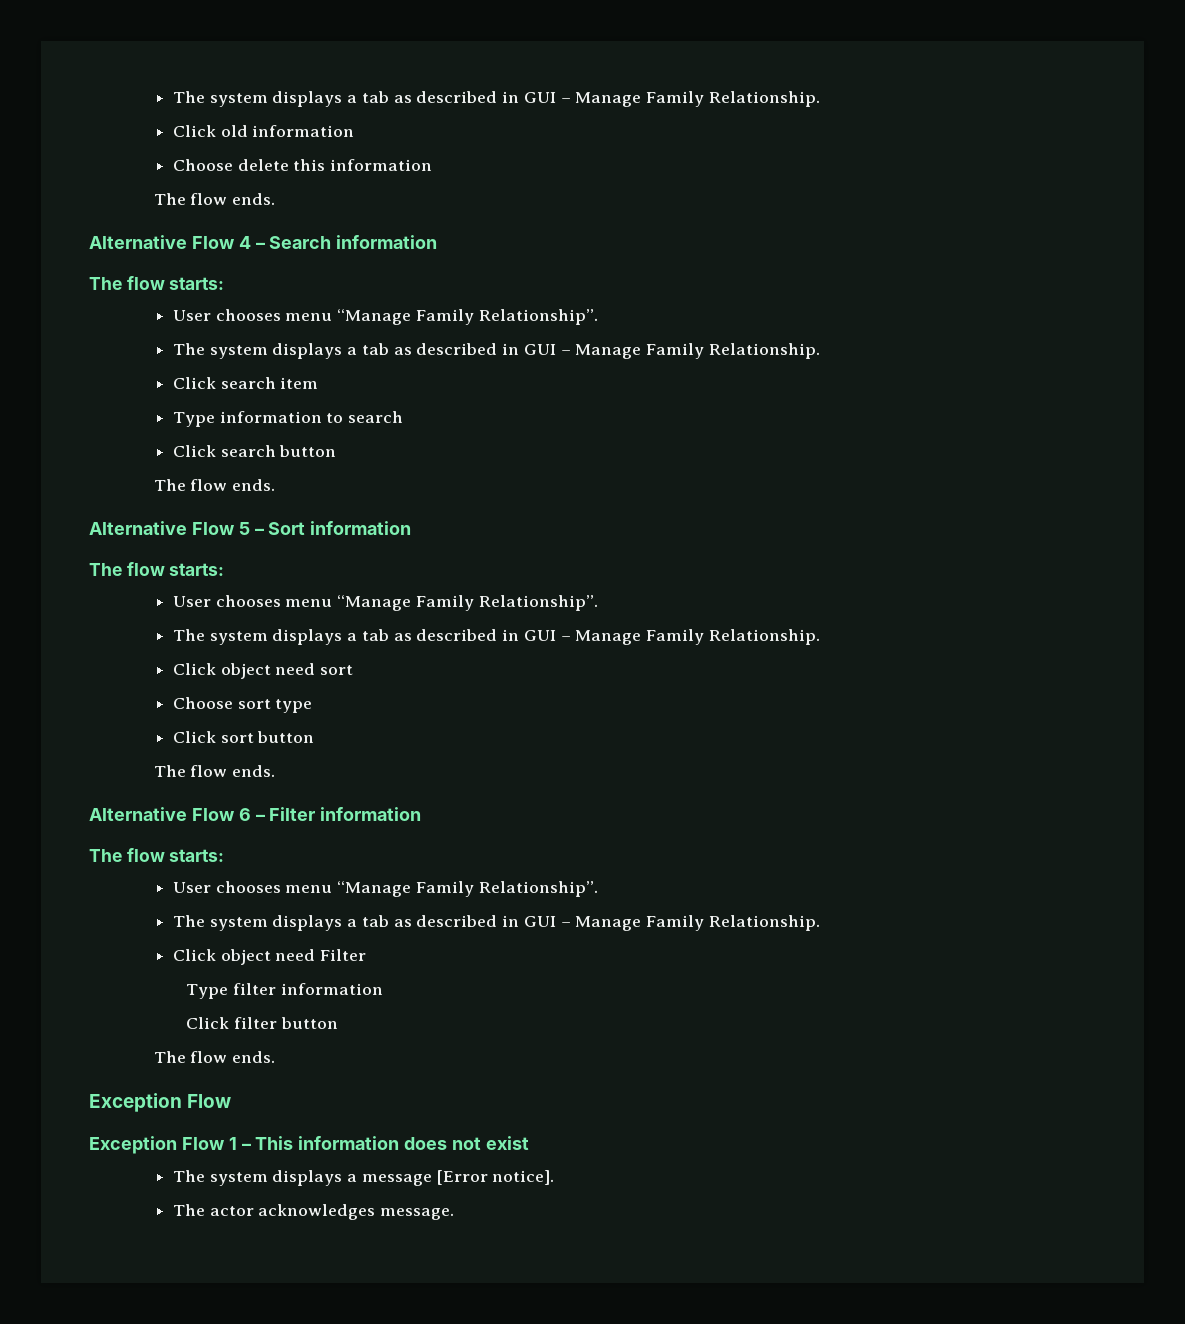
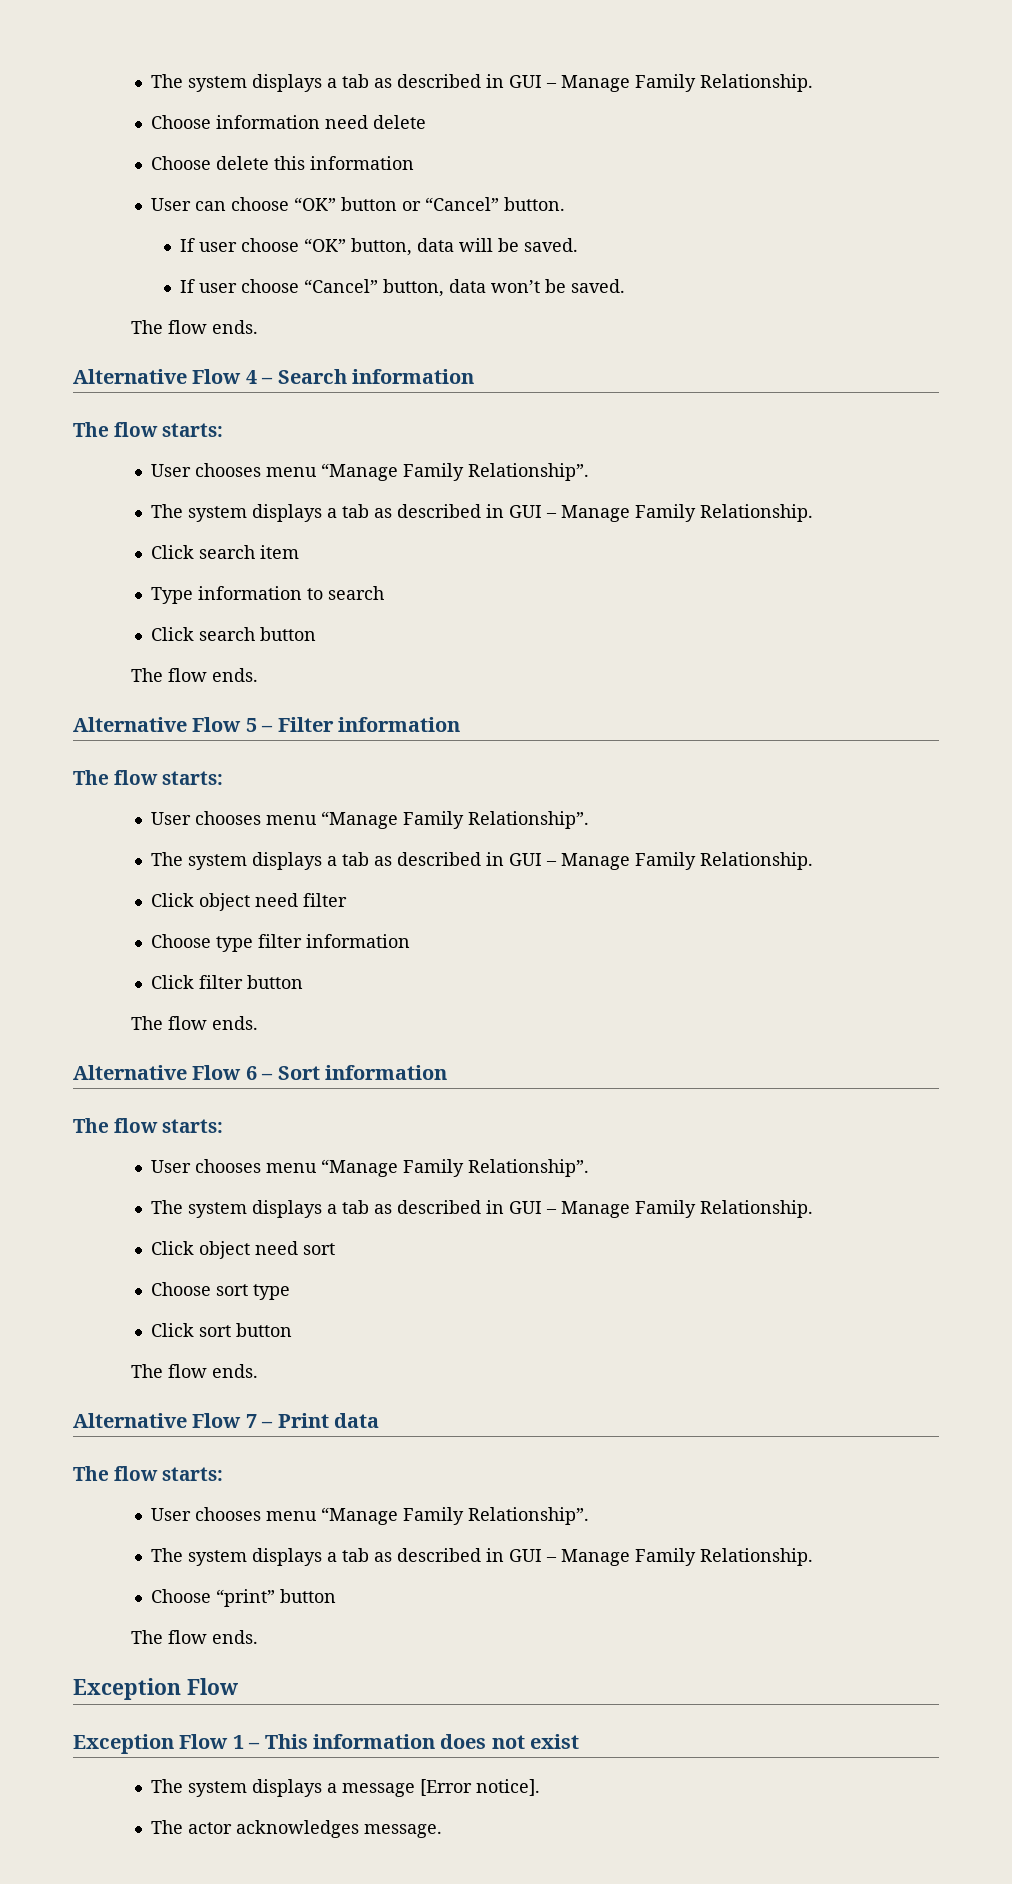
- Click old information
+ Choose information need delete
+ User can choose “OK” button or “Cancel” button.
+ If user choose “OK” button, data will be saved.
+ If user choose “Cancel” button, data won’t be saved.
- Alternative Flow 5 – Sort information
+ Alternative Flow 5 – Filter information
+ The flow starts:
+ User chooses menu “Manage Family Relationship”.
+ The system displays a tab as described in GUI – Manage Family Relationship.
+ Click object need filter
+ Choose type filter information
+ Click filter button
+ The flow ends.
+ Alternative Flow 6 – Sort information
- Alternative Flow 6 – Filter information
+ Alternative Flow 7 – Print data
- Click object need Filter
- Type filter information
- Click filter button
+ Choose “print” button

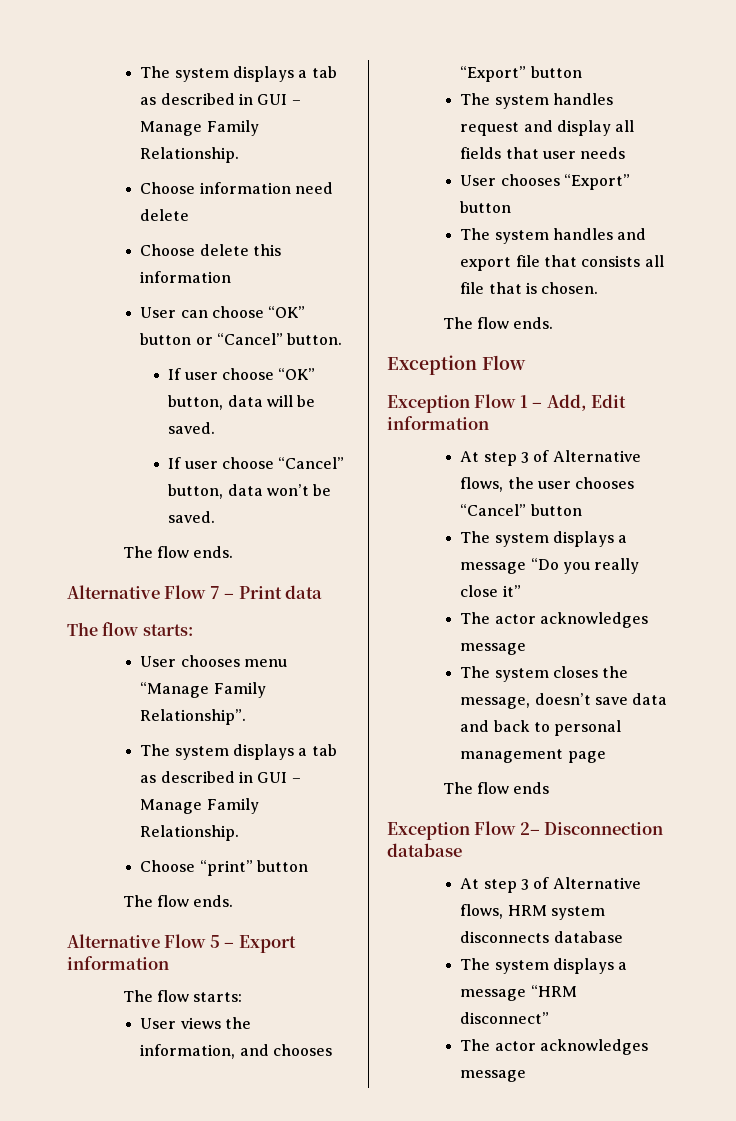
- Alternative Flow 4 – Search information
- The flow starts:
- User chooses menu “Manage Family Relationship”.
- The system displays a tab as described in GUI – Manage Family Relationship.
- Click search item
- Type information to search
- Click search button
- The flow ends.
- Alternative Flow 5 – Filter information
- The flow starts:
- User chooses menu “Manage Family Relationship”.
- The system displays a tab as described in GUI – Manage Family Relationship.
- Click object need filter
- Choose type filter information
- Click filter button
- The flow ends.
- Alternative Flow 6 – Sort information
- The flow starts:
- User chooses menu “Manage Family Relationship”.
- The system displays a tab as described in GUI – Manage Family Relationship.
- Click object need sort
- Choose sort type
- Click sort button
- The flow ends.
+ Alternative Flow 5 – Export information
+ The flow starts:
+ User views the information, and chooses “Export” button
+ The system handles request and display all fields that user needs
+ User chooses “Export” button
+ The system handles and export file that consists all file that is chosen.
+ The flow ends.
- Exception Flow 1 – This information does not exist
- The system displays a message [Error notice].
- The actor acknowledges message.
+ Exception Flow 1 – Add, Edit information
+ At step 3 of Alternative flows, the user chooses “Cancel” button
+ The system displays a message “Do you really close it”
+ The actor acknowledges message
+ The system closes the message, doesn’t save data and back to personal management page
+ The flow ends
+ Exception Flow 2– Disconnection database
+ At step 3 of Alternative flows, HRM system disconnects database
+ The system displays a message “HRM disconnect”
+ The actor acknowledges message

